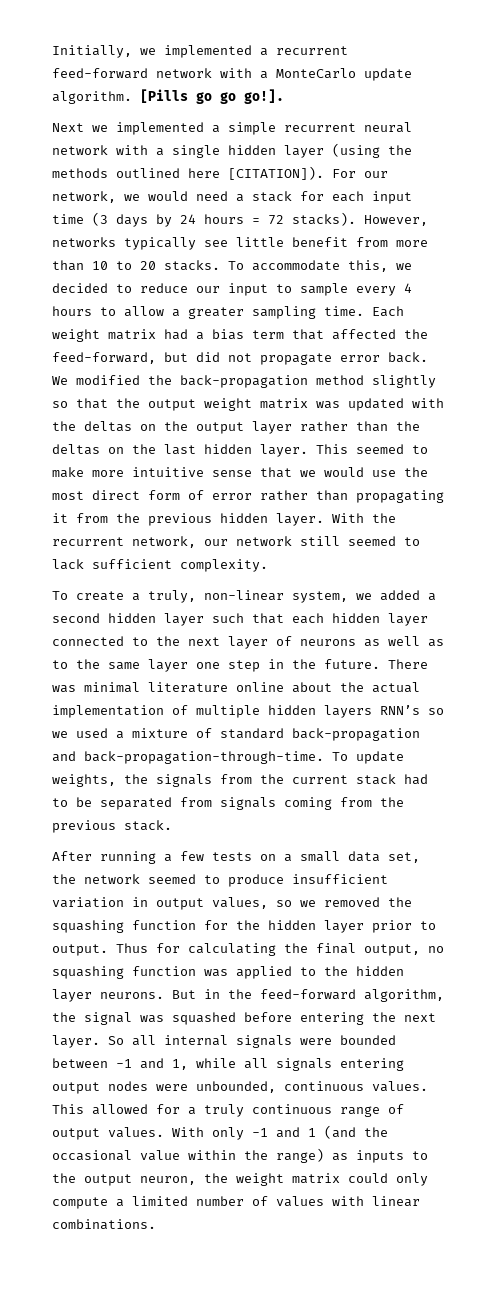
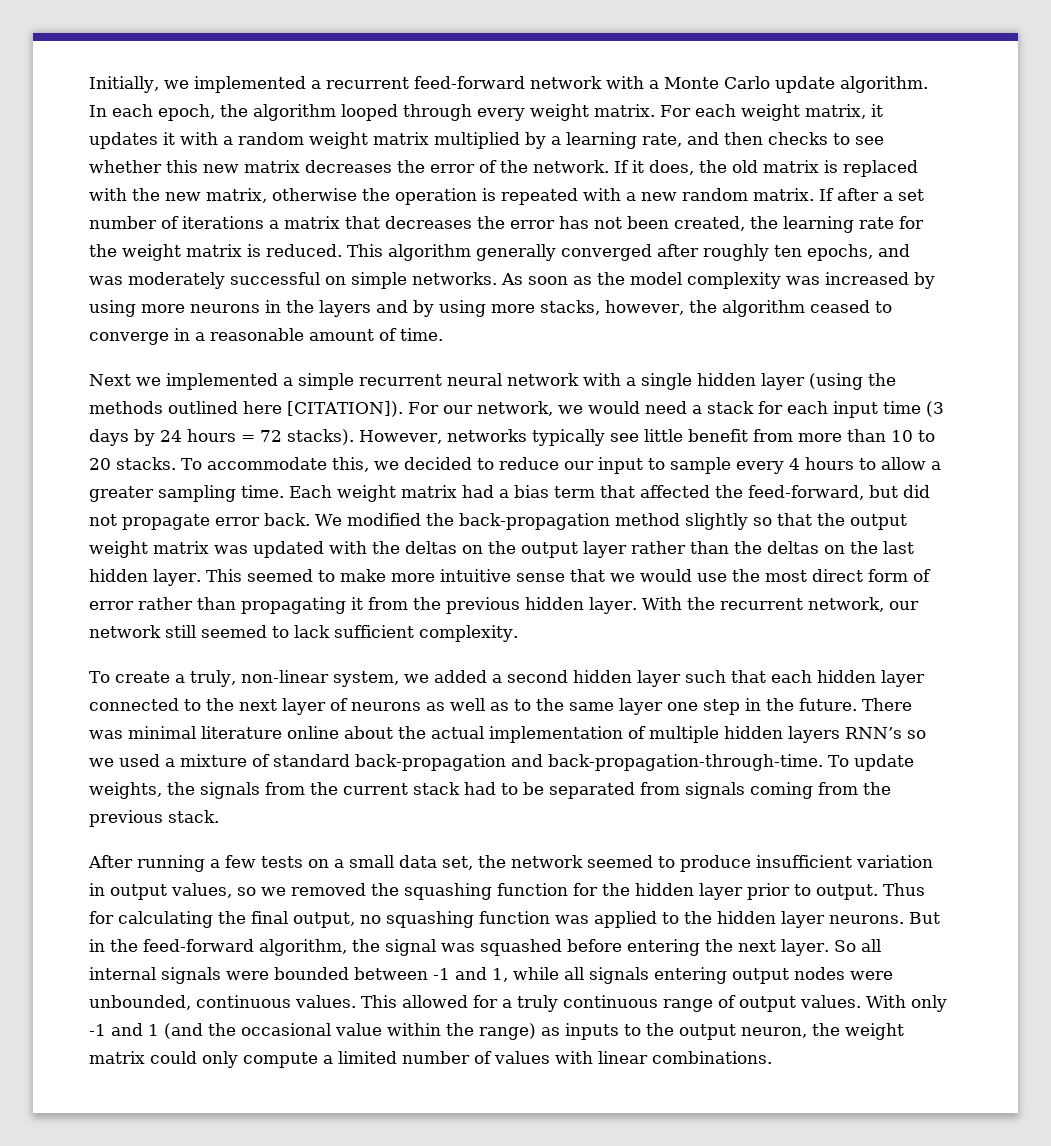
- Initially, we implemented a recurrent feed-forward network with a MonteCarlo update algorithm. [Pills go go go!].
+ Initially, we implemented a recurrent feed-forward network with a Monte Carlo update algorithm. In each epoch, the algorithm looped through every weight matrix. For each weight matrix, it updates it with a random weight matrix multiplied by a learning rate, and then checks to see whether this new matrix decreases the error of the network. If it does, the old matrix is replaced with the new matrix, otherwise the operation is repeated with a new random matrix. If after a set number of iterations a matrix that decreases the error has not been created, the learning rate for the weight matrix is reduced. This algorithm generally converged after roughly ten epochs, and was moderately successful on simple networks. As soon as the model complexity was increased by using more neurons in the layers and by using more stacks, however, the algorithm ceased to converge in a reasonable amount of time.

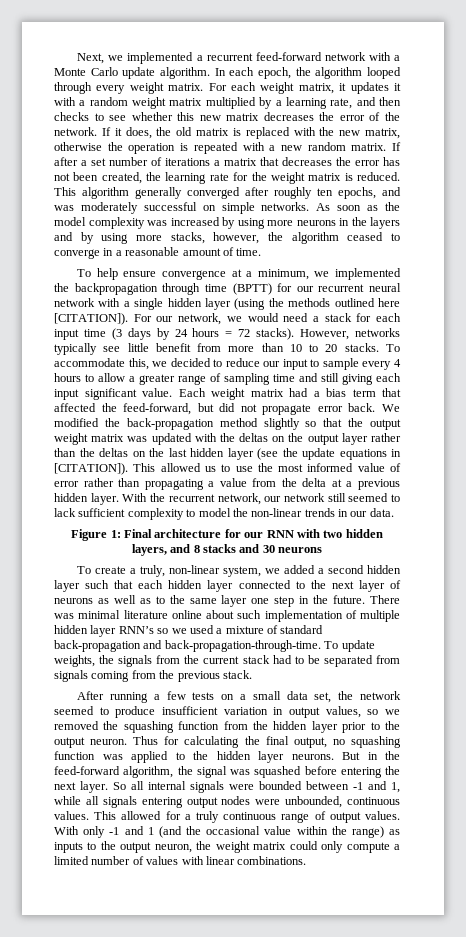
- Initially, we implemented a recurrent feed-forward network with a Monte Carlo update algorithm.
+ Next, we implemented a recurrent feed-forward network with a Monte Carlo update algorithm.
- Next we implemented a simple recurrent neural network with a single hidden layer (using the methods outlined here [CITATION]).
+ To help ensure convergence at a minimum, we implemented the backpropagation through time (BPTT) for our recurrent neural network with a single hidden layer (using the methods outlined here [CITATION]).
- To accommodate this, we decided to reduce our input to sample every 4 hours to allow a greater sampling time.
+ To accommodate this, we decided to reduce our input to sample every 4 hours to allow a greater range of sampling time and still giving each input significant value.
- We modified the back-propagation method slightly so that the output weight matrix was updated with the deltas on the output layer rather than the deltas on the last hidden layer. This seemed to make more intuitive sense that we would use the most direct form of error rather than propagating it from the previous hidden layer.
+ We modified the back-propagation method slightly so that the output weight matrix was updated with the deltas on the output layer rather than the deltas on the last hidden layer (see the update equations in [CITATION]). This allowed us to use the most informed value of error rather than propagating a value from the delta at a previous hidden layer.
- With the recurrent network, our network still seemed to lack sufficient complexity.
+ With the recurrent network, our network still seemed to lack sufficient complexity to model the non-linear trends in our data.
+ Figure 1: Final architecture for our RNN with two hidden layers, and 8 stacks and 30 neurons
- There was minimal literature online about the actual implementation of multiple hidden layers RNN’s so we used a mixture of standard back-propagation and back-propagation-through-time.
+ There was minimal literature online about such implementation of multiple hidden layer RNN’s so we used a mixture of standard back-propagation and back-propagation-through-time.
- After running a few tests on a small data set, the network seemed to produce insufficient variation in output values, so we removed the squashing function for the hidden layer prior to output.
+ After running a few tests on a small data set, the network seemed to produce insufficient variation in output values, so we removed the squashing function from the hidden layer prior to the output neuron.

